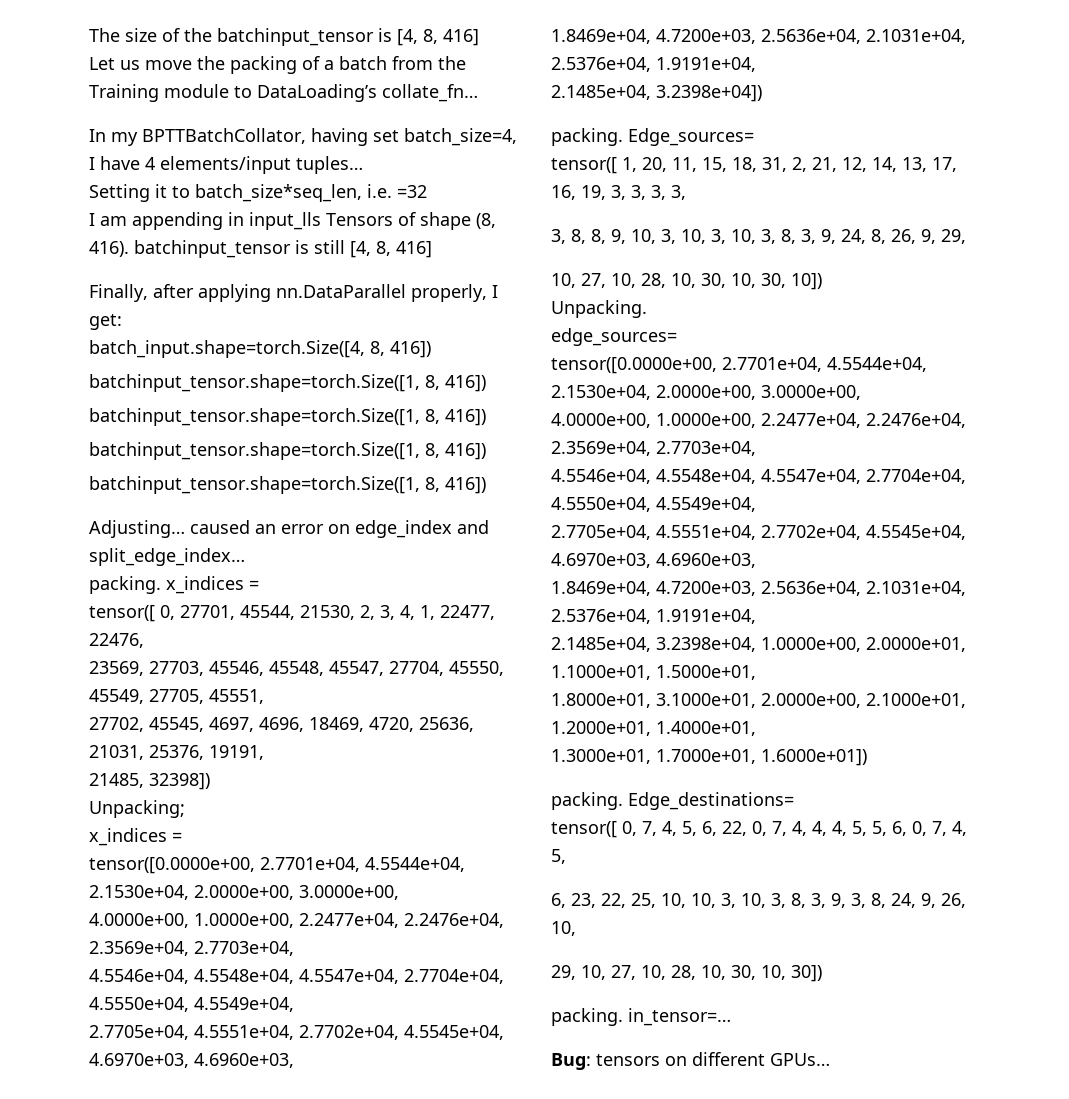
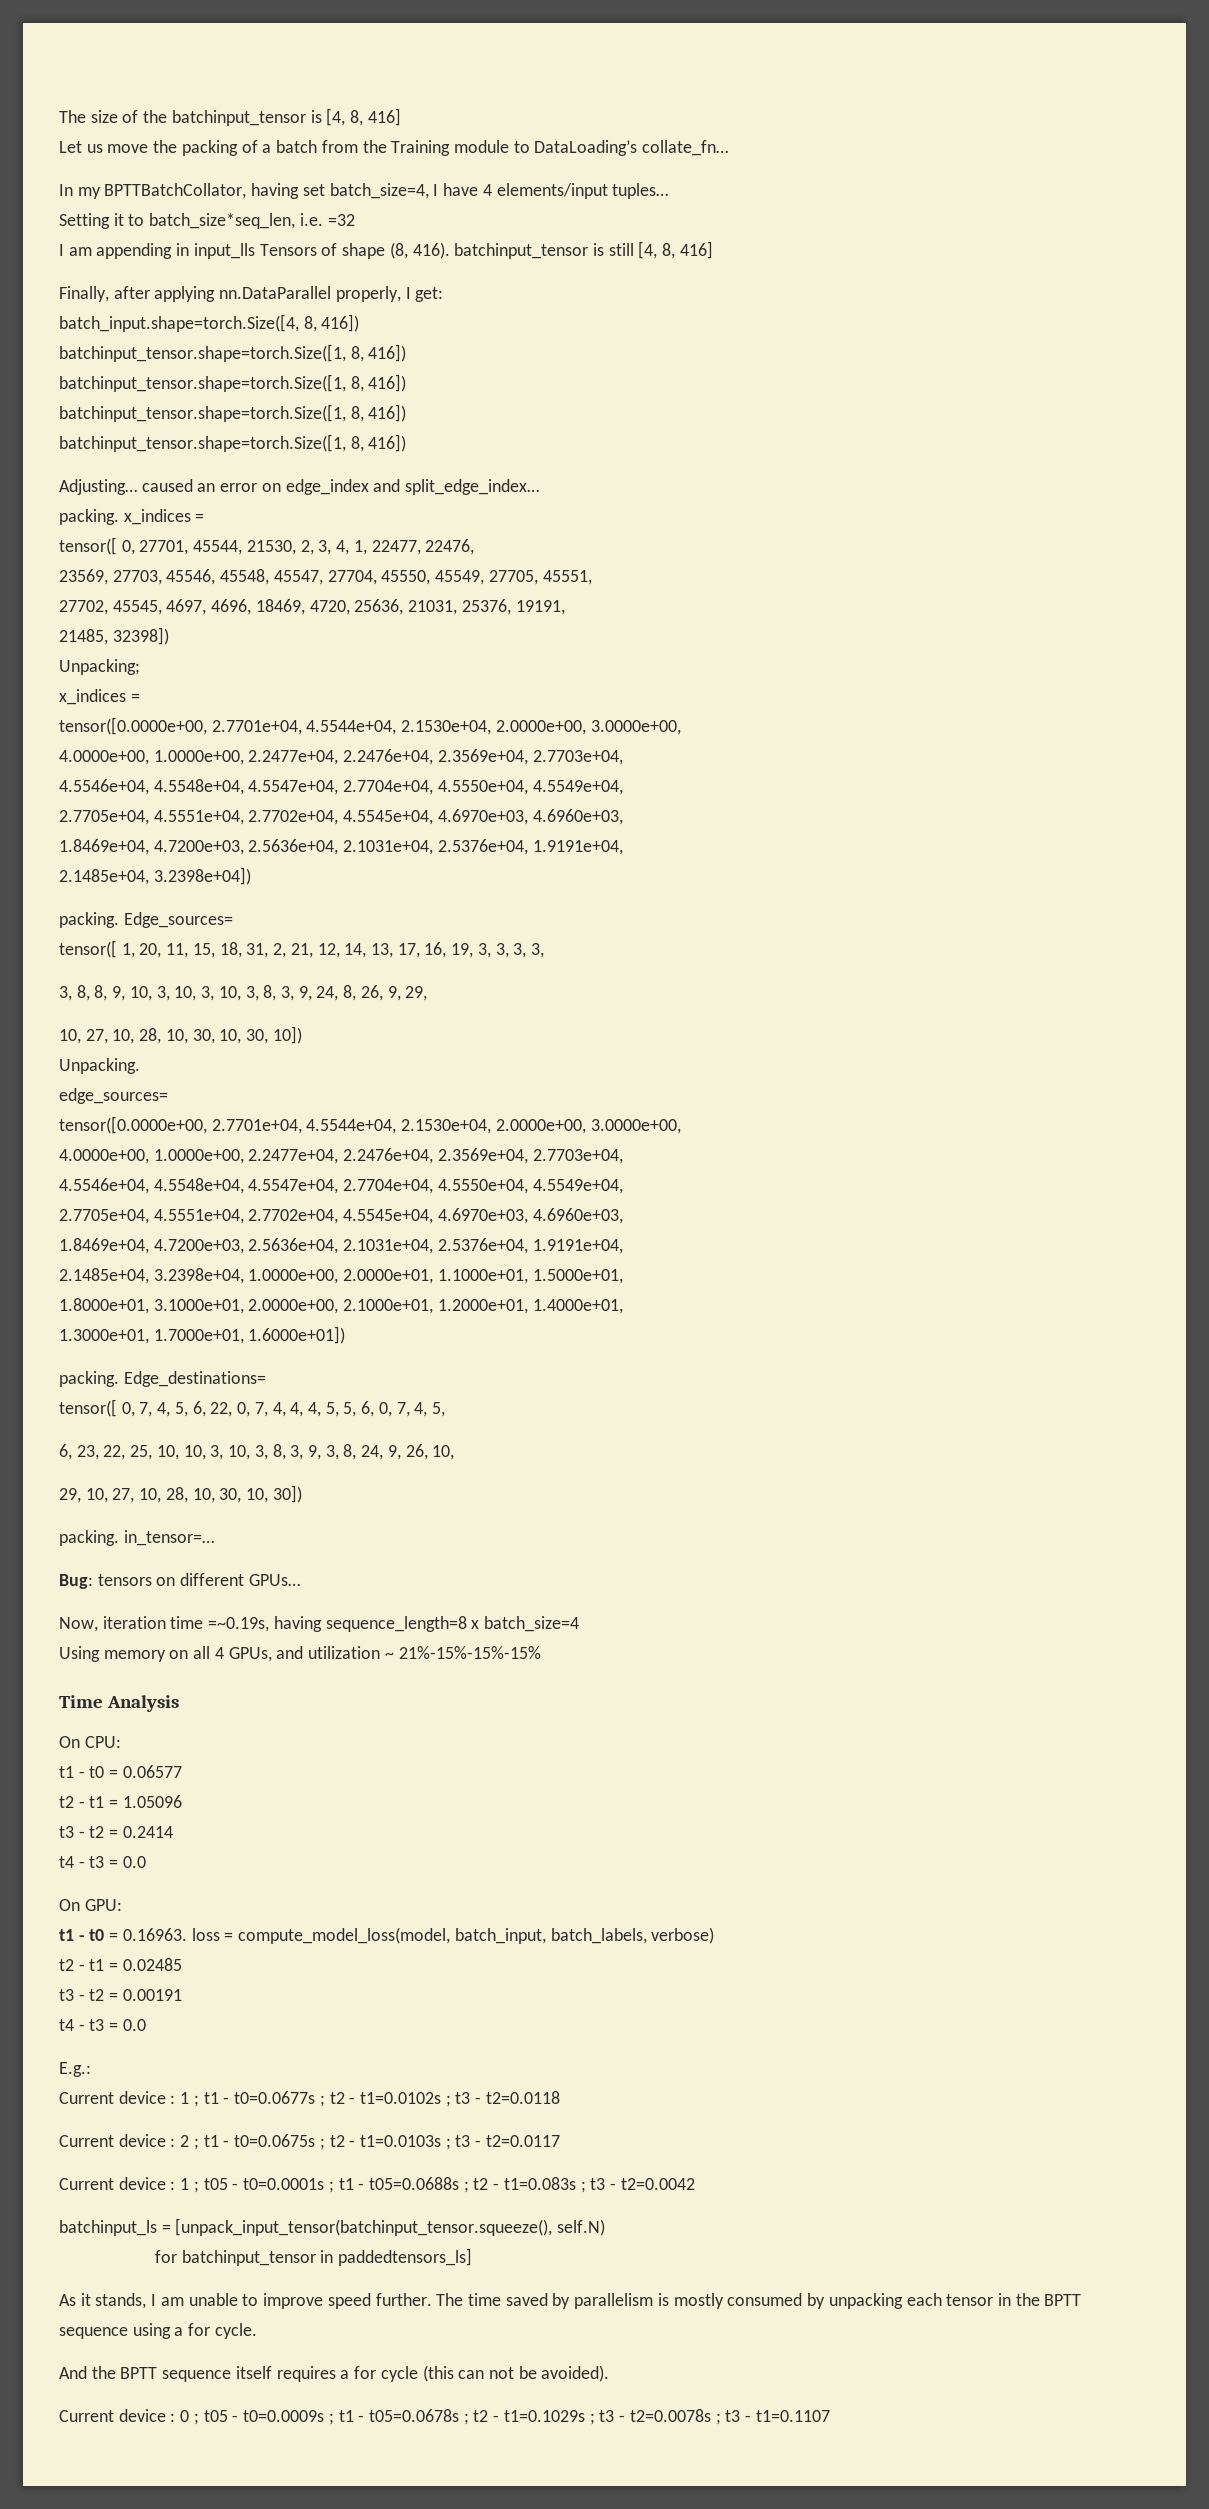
+ Now, iteration time =~0.19s, having sequence_length=8 x batch_size=4
+ Using memory on all 4 GPUs, and utilization ~ 21%-15%-15%-15%
+ Time Analysis
+ On CPU:
+ t1 - t0 = 0.06577
+ t2 - t1 = 1.05096
+ t3 - t2 = 0.2414
+ t4 - t3 = 0.0
+ On GPU:
+ t1 - t0 = 0.16963. loss = compute_model_loss(model, batch_input, batch_labels, verbose)
+ t2 - t1 = 0.02485
+ t3 - t2 = 0.00191
+ t4 - t3 = 0.0
+ E.g.:
+ Current device : 1 ; t1 - t0=0.0677s ; t2 - t1=0.0102s ; t3 - t2=0.0118
+ Current device : 2 ; t1 - t0=0.0675s ; t2 - t1=0.0103s ; t3 - t2=0.0117
+ Current device : 1 ; t05 - t0=0.0001s ; t1 - t05=0.0688s ; t2 - t1=0.083s ; t3 - t2=0.0042
+ batchinput_ls = [unpack_input_tensor(batchinput_tensor.squeeze(), self.N)
+ for batchinput_tensor in paddedtensors_ls]
+ As it stands, I am unable to improve speed further. The time saved by parallelism is mostly consumed by unpacking each tensor in the BPTT sequence using a for cycle.
+ And the BPTT sequence itself requires a for cycle (this can not be avoided).
+ Current device : 0 ; t05 - t0=0.0009s ; t1 - t05=0.0678s ; t2 - t1=0.1029s ; t3 - t2=0.0078s ; t3 - t1=0.1107

